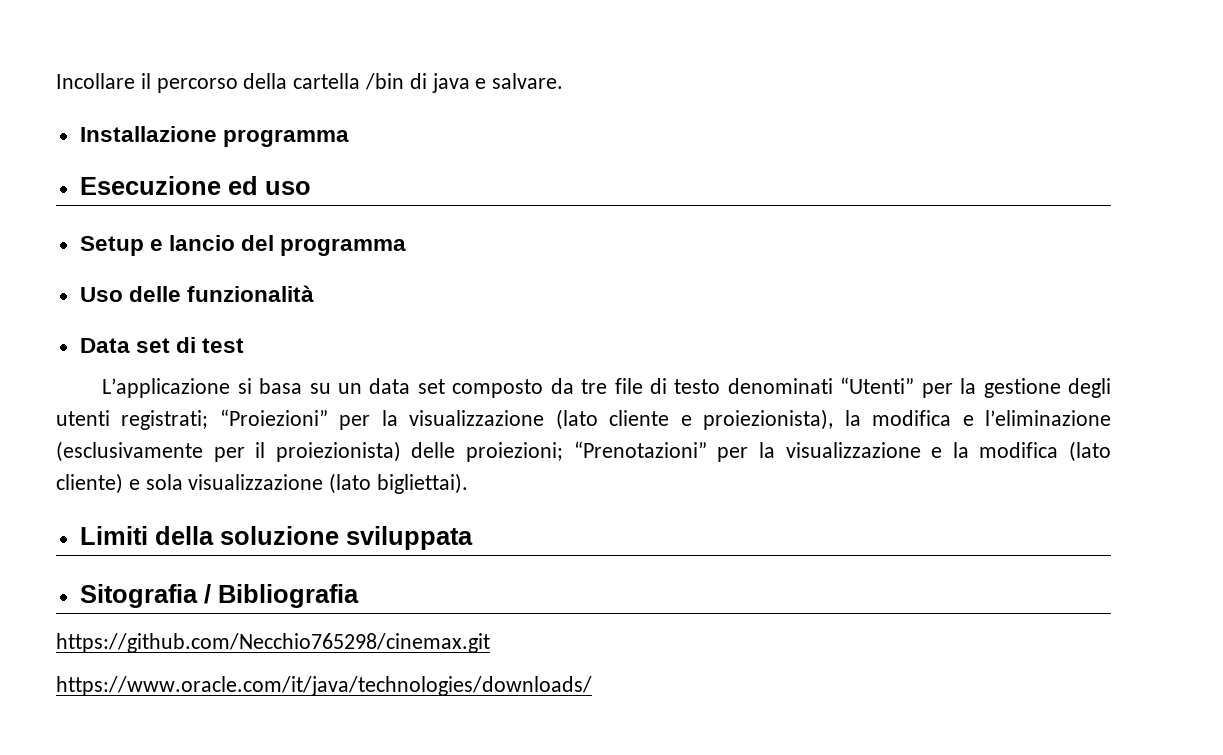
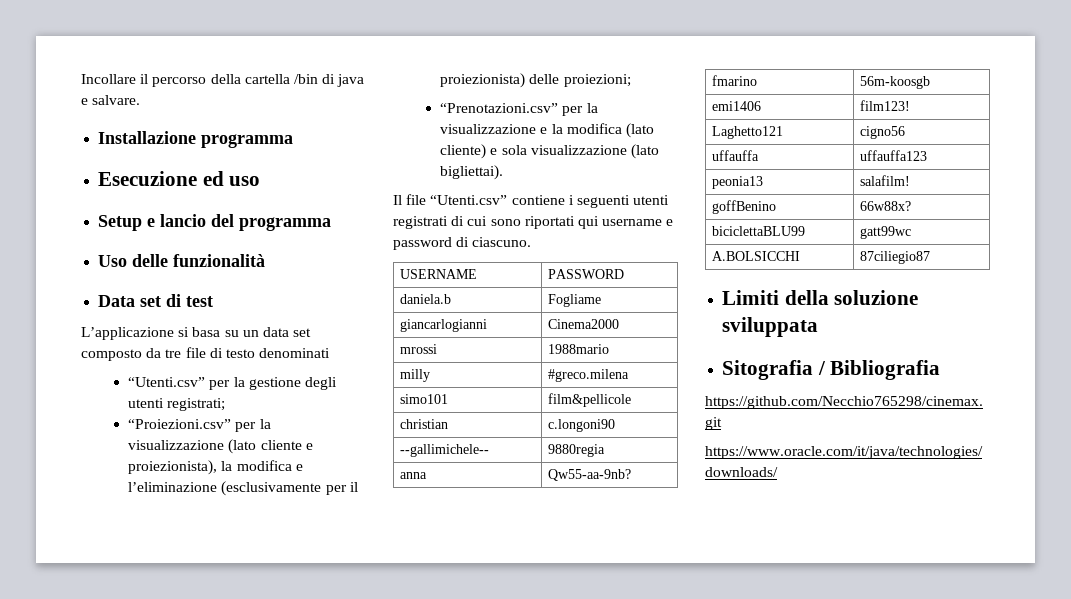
- L’applicazione si basa su un data set composto da tre file di testo denominati “Utenti” per la gestione degli utenti registrati; “Proiezioni” per la visualizzazione (lato cliente e proiezionista), la modifica e l’eliminazione (esclusivamente per il proiezionista) delle proiezioni; “Prenotazioni” per la visualizzazione e la modifica (lato cliente) e sola visualizzazione (lato bigliettai).
+ L’applicazione si basa su un data set composto da tre file di testo denominati
+ “Utenti.csv” per la gestione degli utenti registrati;
+ “Proiezioni.csv” per la visualizzazione (lato cliente e proiezionista), la modifica e l’eliminazione (esclusivamente per il proiezionista) delle proiezioni;
+ “Prenotazioni.csv” per la visualizzazione e la modifica (lato cliente) e sola visualizzazione (lato bigliettai).
+ Il file “Utenti.csv” contiene i seguenti utenti registrati di cui sono riportati qui username e password di ciascuno.
+ USERNAME | PASSWORD
+ daniela.b | Fogliame
+ giancarlogianni | Cinema2000
+ mrossi | 1988mario
+ milly | #greco.milena
+ simo101 | film&pellicole
+ christian | c.longoni90
+ --gallimichele-- | 9880regia
+ anna | Qw55-aa-9nb?
+ fmarino | 56m-koosgb
+ emi1406 | film123!
+ Laghetto121 | cigno56
+ uffauffa | uffauffa123
+ peonia13 | salafilm!
+ goffBenino | 66w88x?
+ biciclettaBLU99 | gatt99wc
+ A.BOLSICCHI | 87ciliegio87

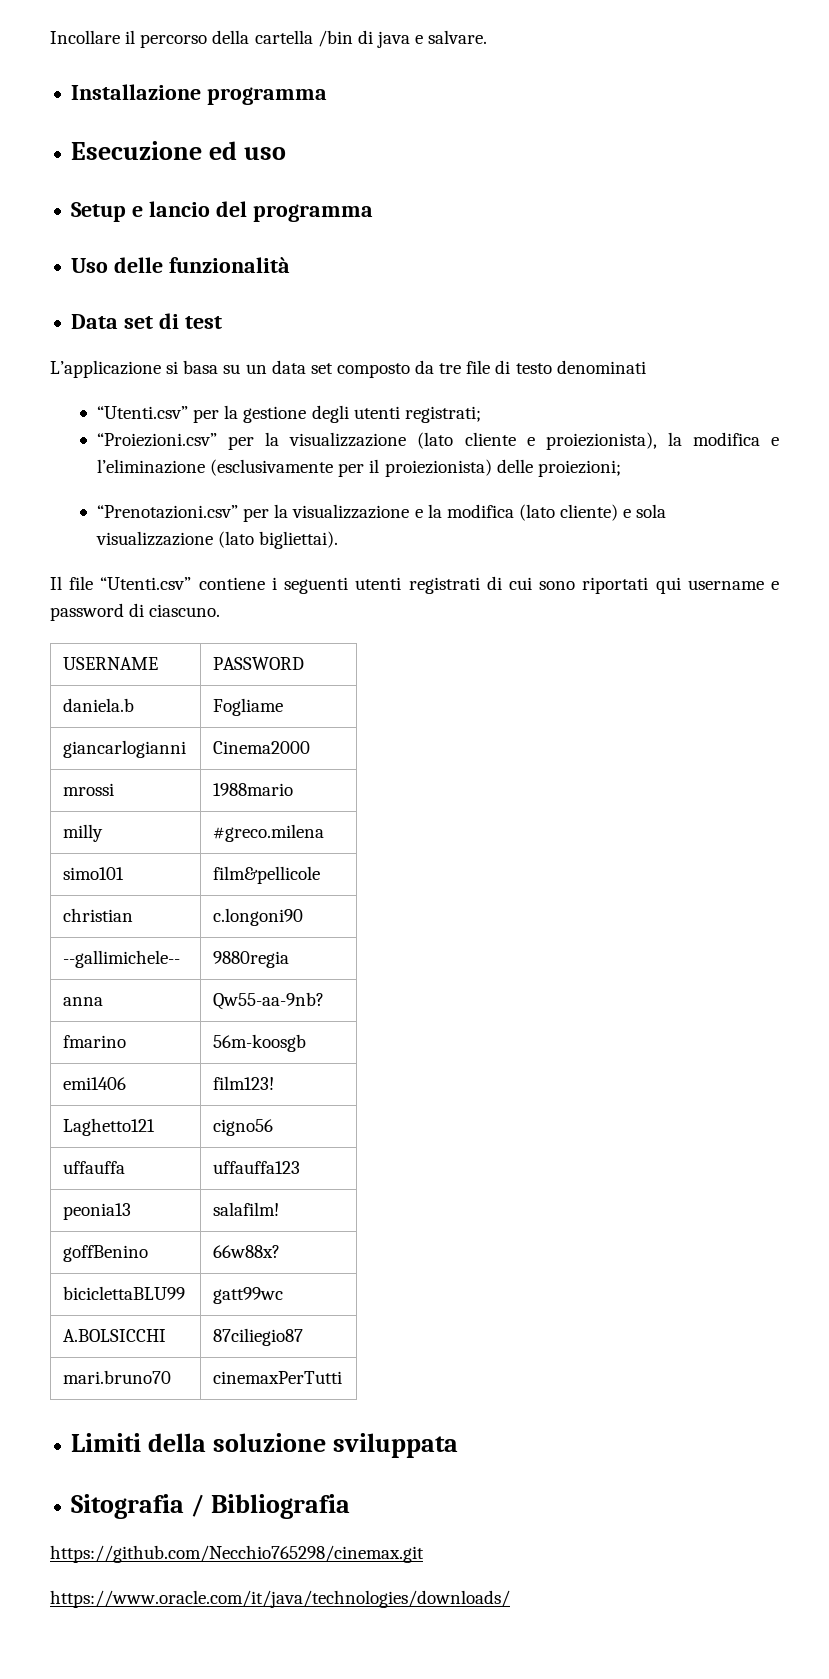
+ mari.bruno70 | cinemaxPerTutti

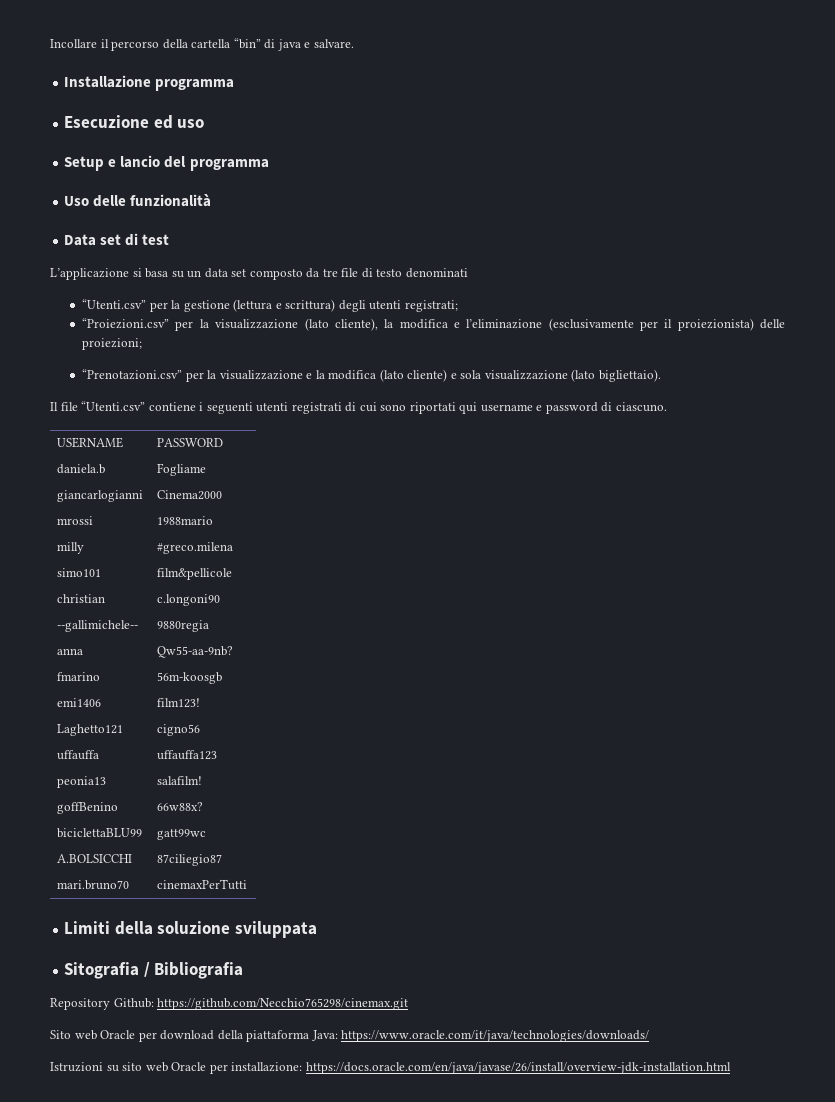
- Incollare il percorso della cartella /bin di java e salvare.
+ Incollare il percorso della cartella “bin” di java e salvare.
- “Utenti.csv” per la gestione degli utenti registrati;
+ “Utenti.csv” per la gestione (lettura e scrittura) degli utenti registrati;
- “Proiezioni.csv” per la visualizzazione (lato cliente e proiezionista), la modifica e l’eliminazione (esclusivamente per il proiezionista) delle proiezioni;
+ “Proiezioni.csv” per la visualizzazione (lato cliente), la modifica e l’eliminazione (esclusivamente per il proiezionista) delle proiezioni;
- “Prenotazioni.csv” per la visualizzazione e la modifica (lato cliente) e sola visualizzazione (lato bigliettai).
+ “Prenotazioni.csv” per la visualizzazione e la modifica (lato cliente) e sola visualizzazione (lato bigliettaio).
- https://github.com/Necchio765298/cinemax.git
+ Repository Github: https://github.com/Necchio765298/cinemax.git
- https://www.oracle.com/it/java/technologies/downloads/
+ Sito web Oracle per download della piattaforma Java: https://www.oracle.com/it/java/technologies/downloads/
+ Istruzioni su sito web Oracle per installazione: https://docs.oracle.com/en/java/javase/26/install/overview-jdk-installation.html

